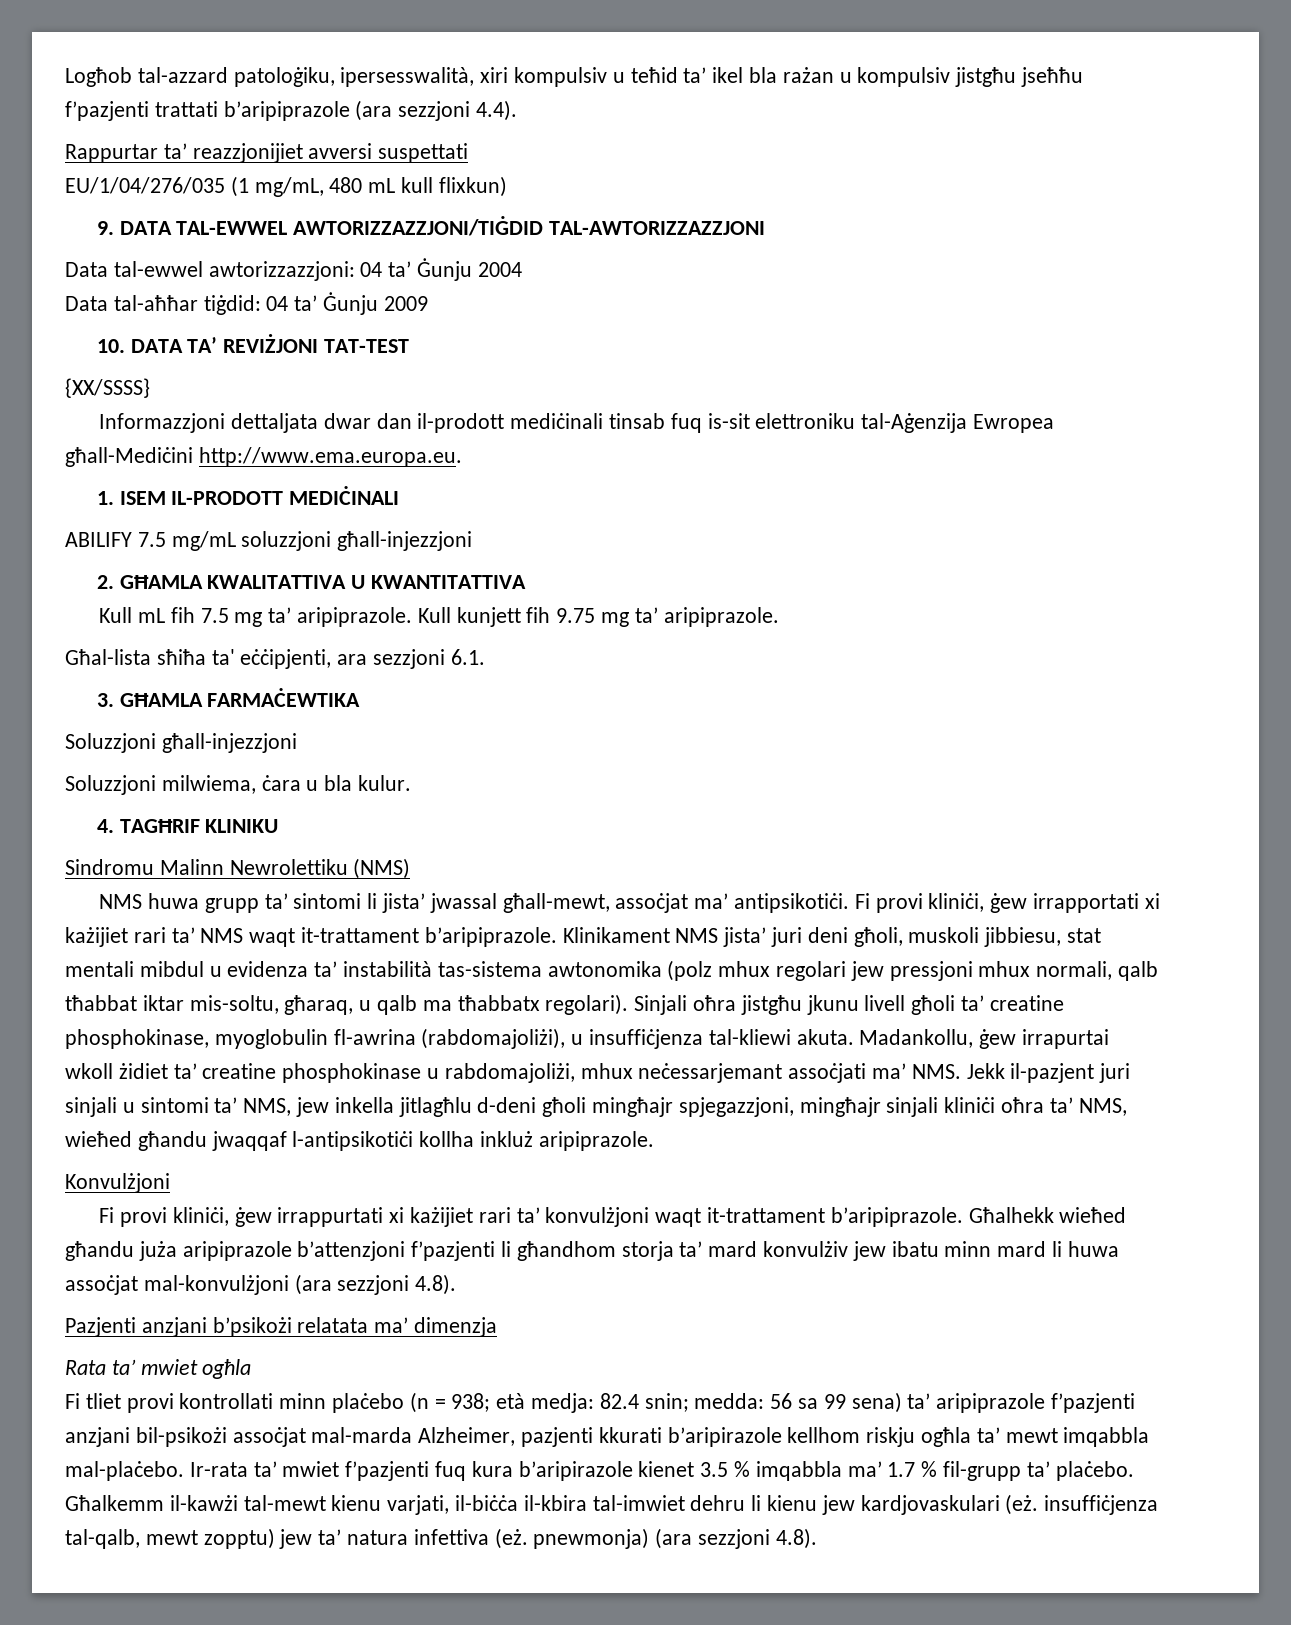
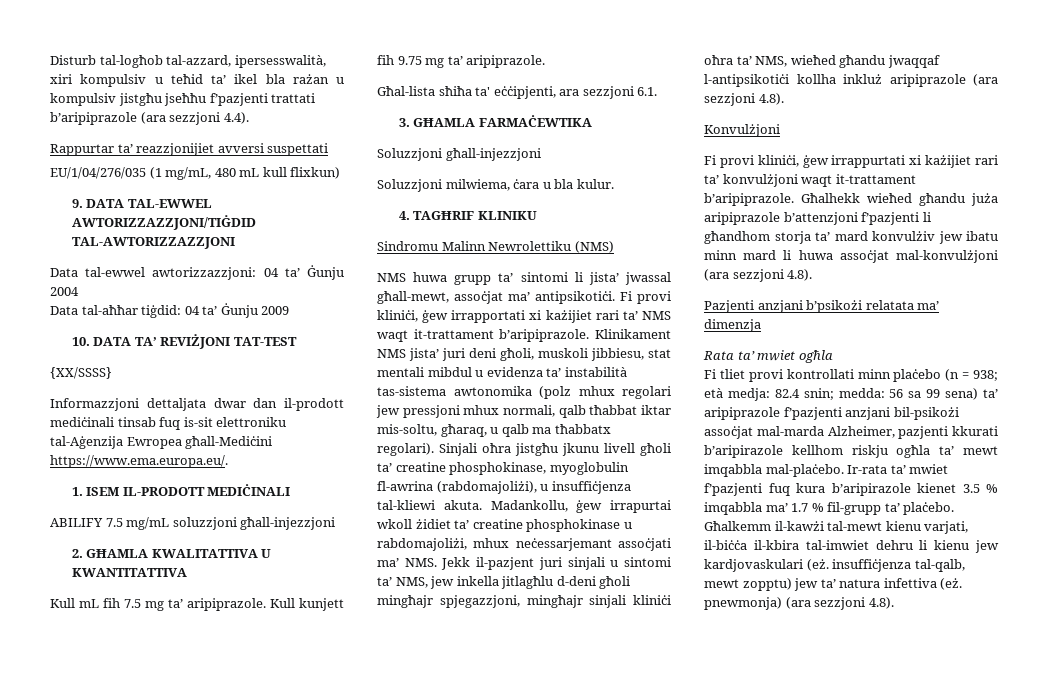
- Logħob tal-azzard patoloġiku, ipersesswalità, xiri kompulsiv u teħid ta’ ikel bla rażan u kompulsiv jistgħu jseħħu f’pazjenti trattati b’aripiprazole (ara sezzjoni 4.4).
+ Disturb tal-logħob tal-azzard, ipersesswalità, xiri kompulsiv u teħid ta’ ikel bla rażan u kompulsiv jistgħu jseħħu f’pazjenti trattati b’aripiprazole (ara sezzjoni 4.4).
- Informazzjoni dettaljata dwar dan il-prodott mediċinali tinsab fuq is-sit elettroniku tal-Aġenzija Ewropea għall-Mediċini http://www.ema.europa.eu.
+ Informazzjoni dettaljata dwar dan il-prodott mediċinali tinsab fuq is-sit elettroniku tal-Aġenzija Ewropea għall-Mediċini https://www.ema.europa.eu/.
- Madankollu, ġew irrapurtai wkoll żidiet ta’ creatine phosphokinase u rabdomajoliżi, mhux neċessarjemant assoċjati ma’ NMS. Jekk il-pazjent juri sinjali u sintomi ta’ NMS, jew inkella jitlagħlu d-deni għoli mingħajr spjegazzjoni, mingħajr sinjali kliniċi oħra ta’ NMS, wieħed għandu jwaqqaf l-antipsikotiċi kollha inkluż aripiprazole.
+ Madankollu, ġew irrapurtai wkoll żidiet ta’ creatine phosphokinase u rabdomajoliżi, mhux neċessarjemant assoċjati ma’ NMS. Jekk il-pazjent juri sinjali u sintomi ta’ NMS, jew inkella jitlagħlu d-deni għoli mingħajr spjegazzjoni, mingħajr sinjali kliniċi oħra ta’ NMS, wieħed għandu jwaqqaf l-antipsikotiċi kollha inkluż aripiprazole (ara sezzjoni 4.8).

